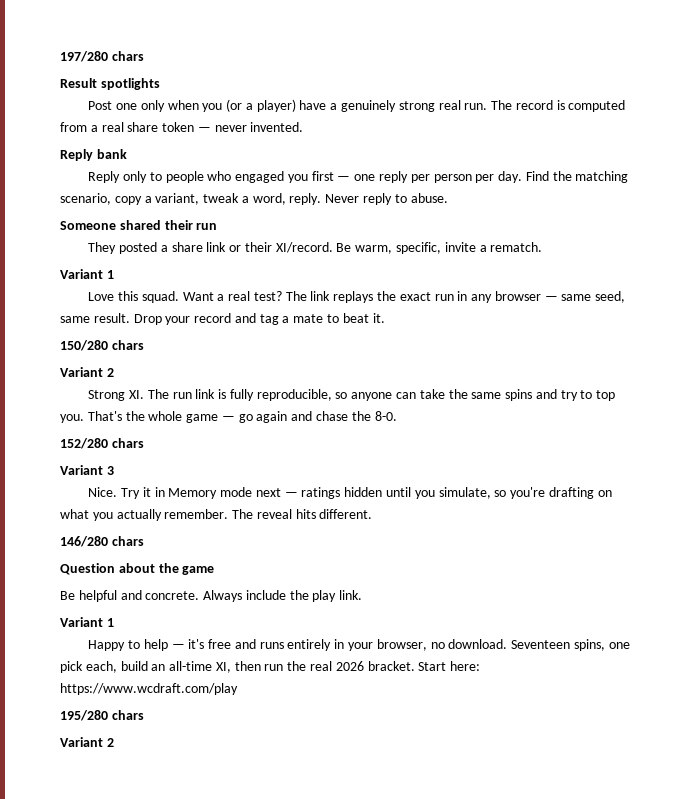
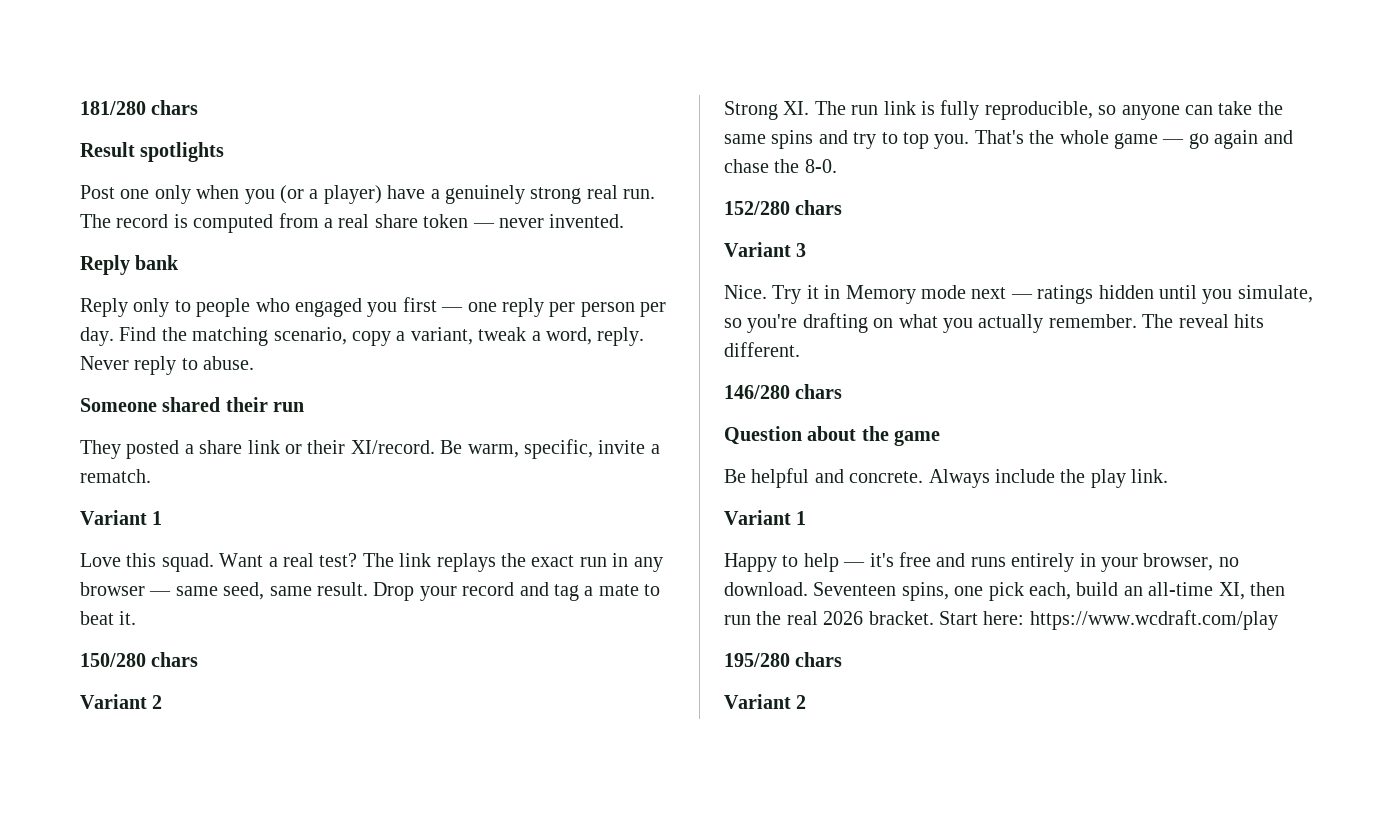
- 197/280 chars
+ 181/280 chars

